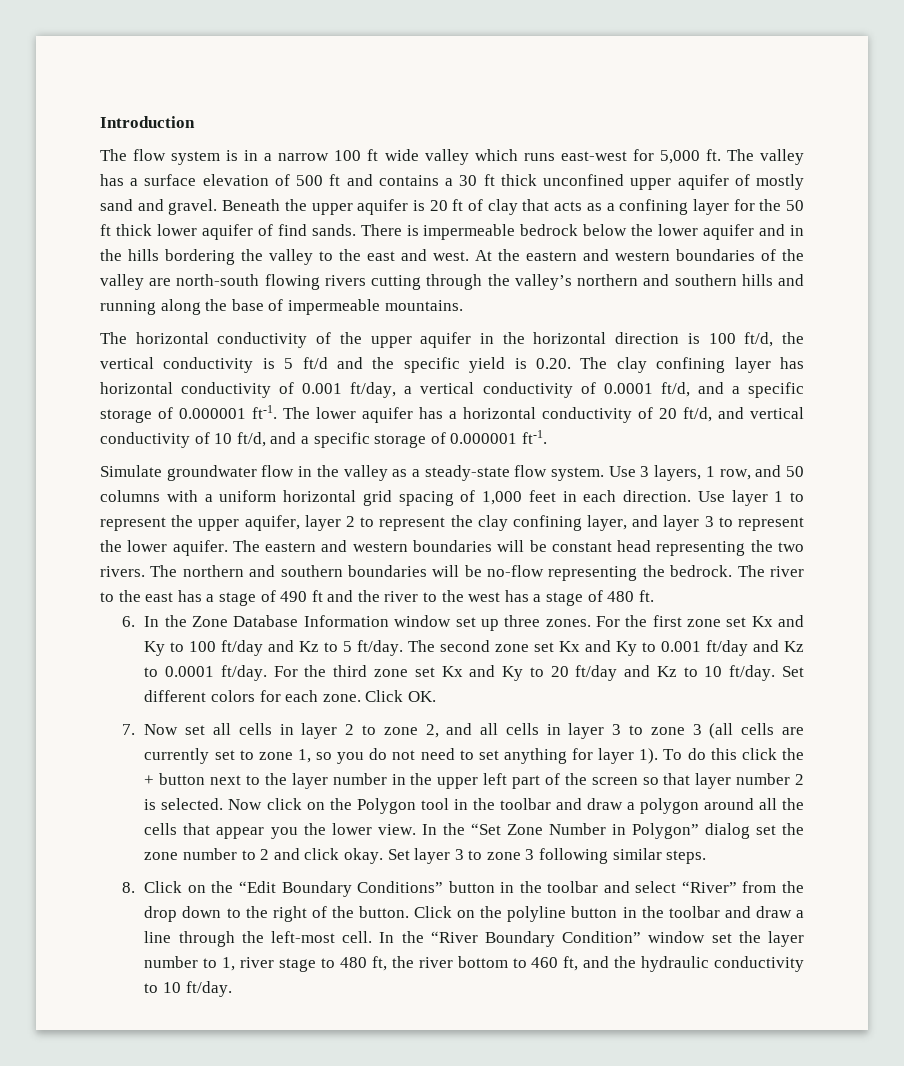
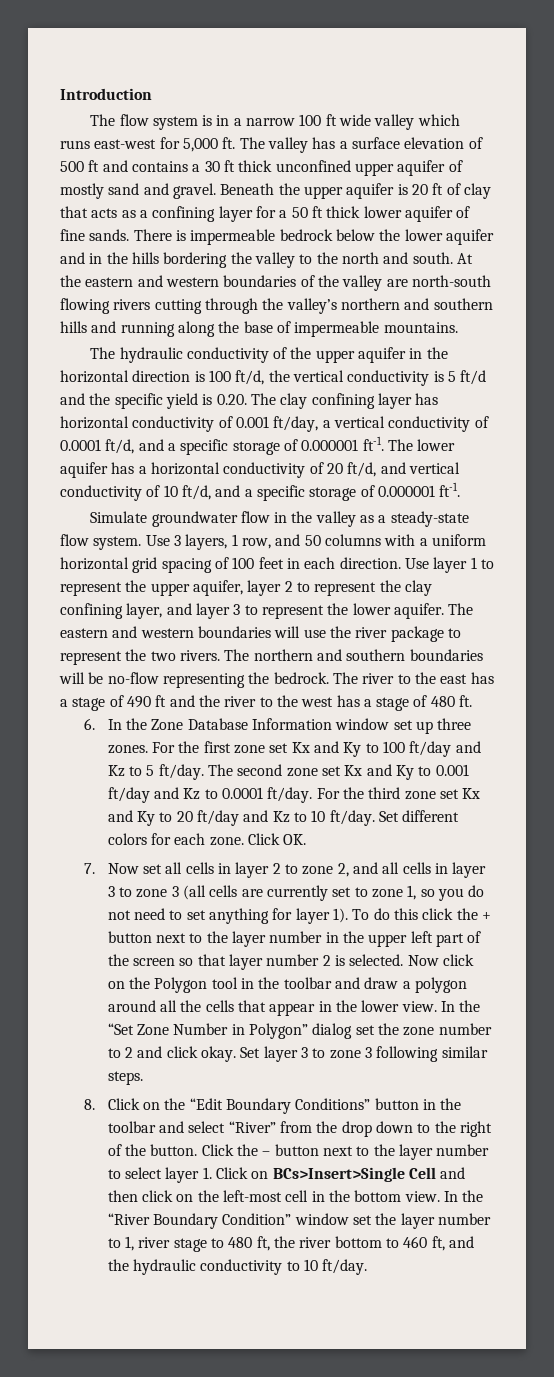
- Beneath the upper aquifer is 20 ft of clay that acts as a confining layer for the 50 ft thick lower aquifer of find sands.
+ Beneath the upper aquifer is 20 ft of clay that acts as a confining layer for a 50 ft thick lower aquifer of fine sands.
- There is impermeable bedrock below the lower aquifer and in the hills bordering the valley to the east and west.
+ There is impermeable bedrock below the lower aquifer and in the hills bordering the valley to the north and south.
- The horizontal conductivity of the upper aquifer in the horizontal direction is 100 ft/d, the vertical conductivity is 5 ft/d and the specific yield is 0.20. The clay confining layer has horizontal conductivity of 0.001 ft/day, a vertical conductivity of 0.0001 ft/d, and a specific storage of 0.000001 ft-1.
+ The hydraulic conductivity of the upper aquifer in the horizontal direction is 100 ft/d, the vertical conductivity is 5 ft/d and the specific yield is 0.20. The clay confining layer has horizontal conductivity of 0.001 ft/day, a vertical conductivity of 0.0001 ft/d, and a specific storage of 0.000001 ft-1.
- Use 3 layers, 1 row, and 50 columns with a uniform horizontal grid spacing of 1,000 feet in each direction.
+ Use 3 layers, 1 row, and 50 columns with a uniform horizontal grid spacing of 100 feet in each direction.
- The eastern and western boundaries will be constant head representing the two rivers.
+ The eastern and western boundaries will use the river package to represent the two rivers.
- Now click on the Polygon tool in the toolbar and draw a polygon around all the cells that appear you the lower view.
+ Now click on the Polygon tool in the toolbar and draw a polygon around all the cells that appear in the lower view.
- Click on the polyline button in the toolbar and draw a line through the left-most cell.
+ Click the – button next to the layer number to select layer 1. Click on BCs>Insert>Single Cell and then click on the left-most cell in the bottom view.

